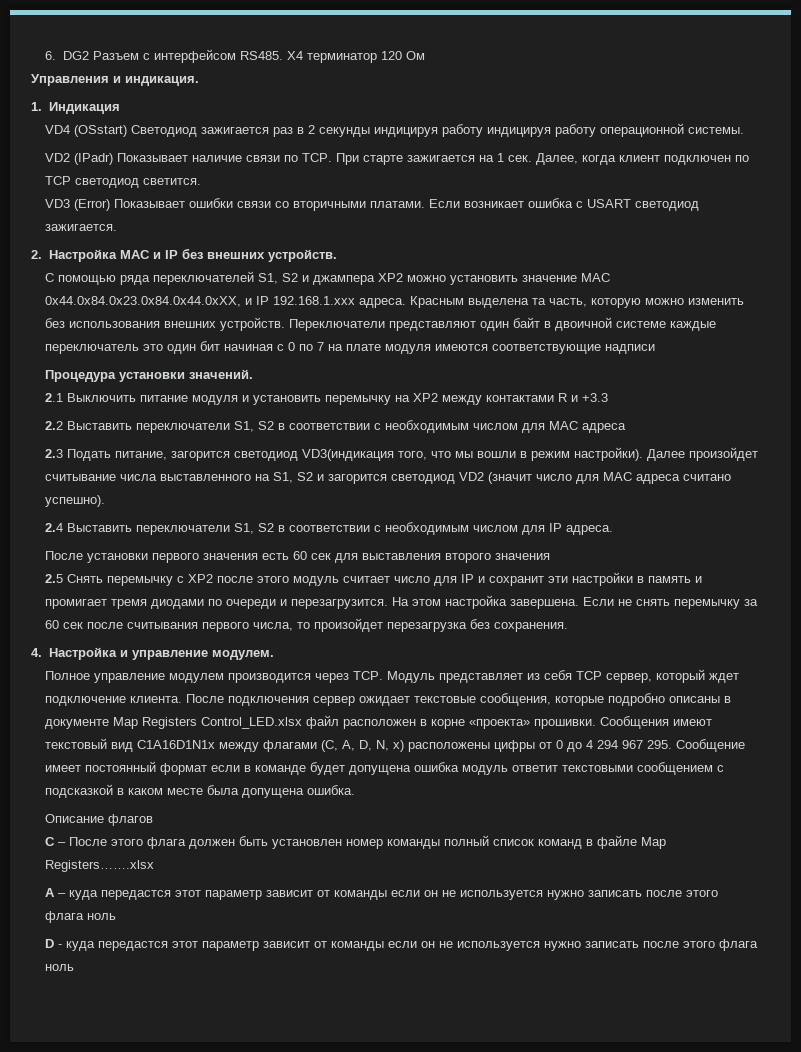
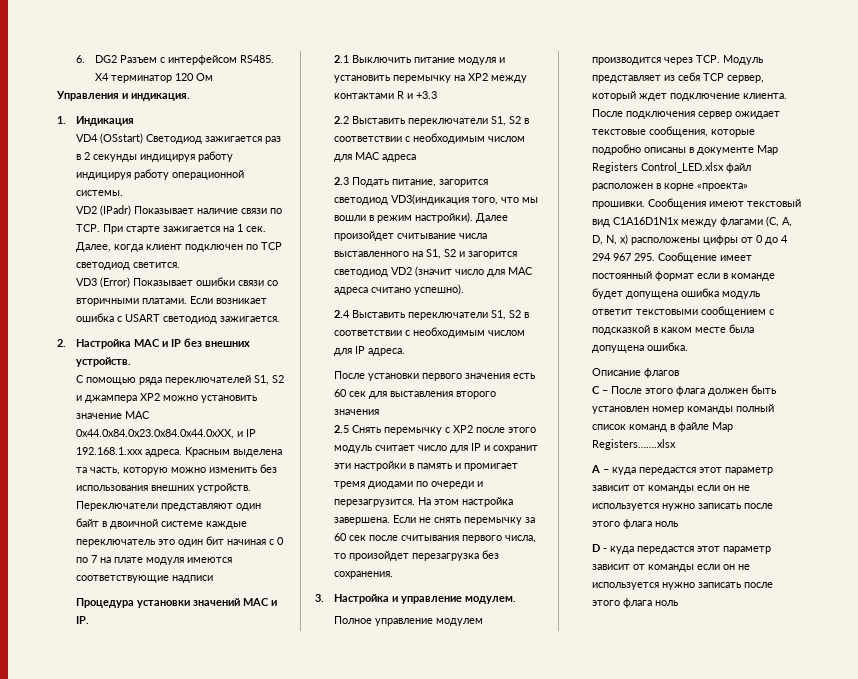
- Процедура установки значений.
+ Процедура установки значений MAC и IP.
- 4. Настройка и управление модулем.
+ 3. Настройка и управление модулем.

